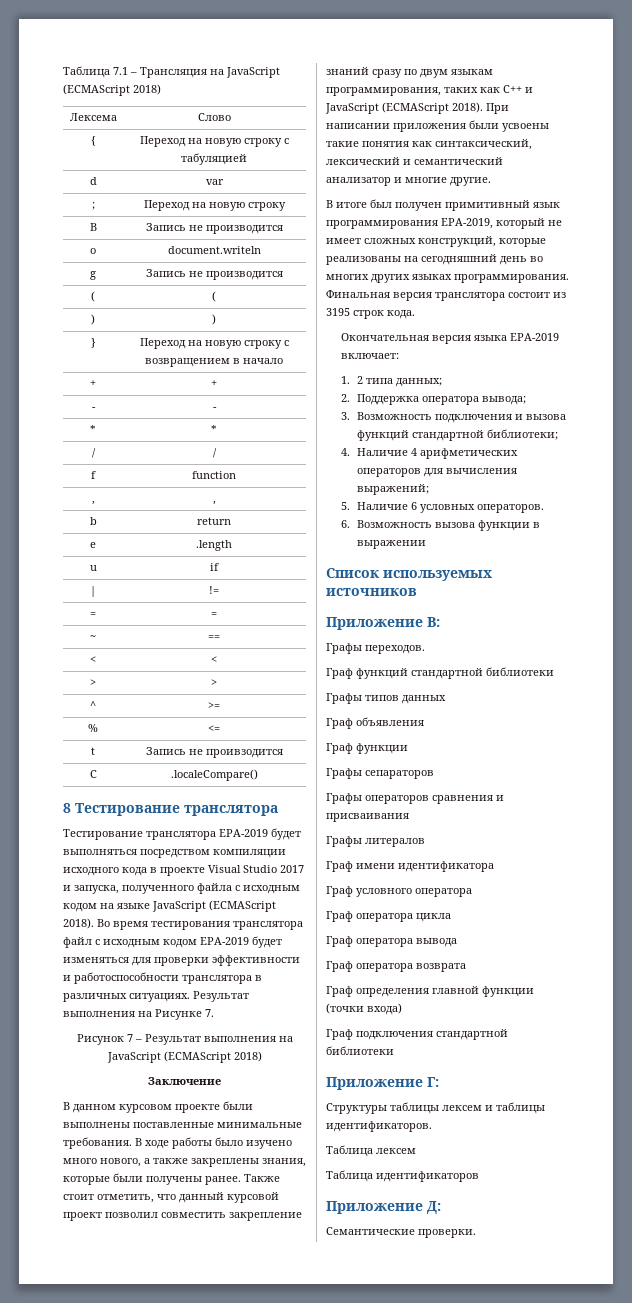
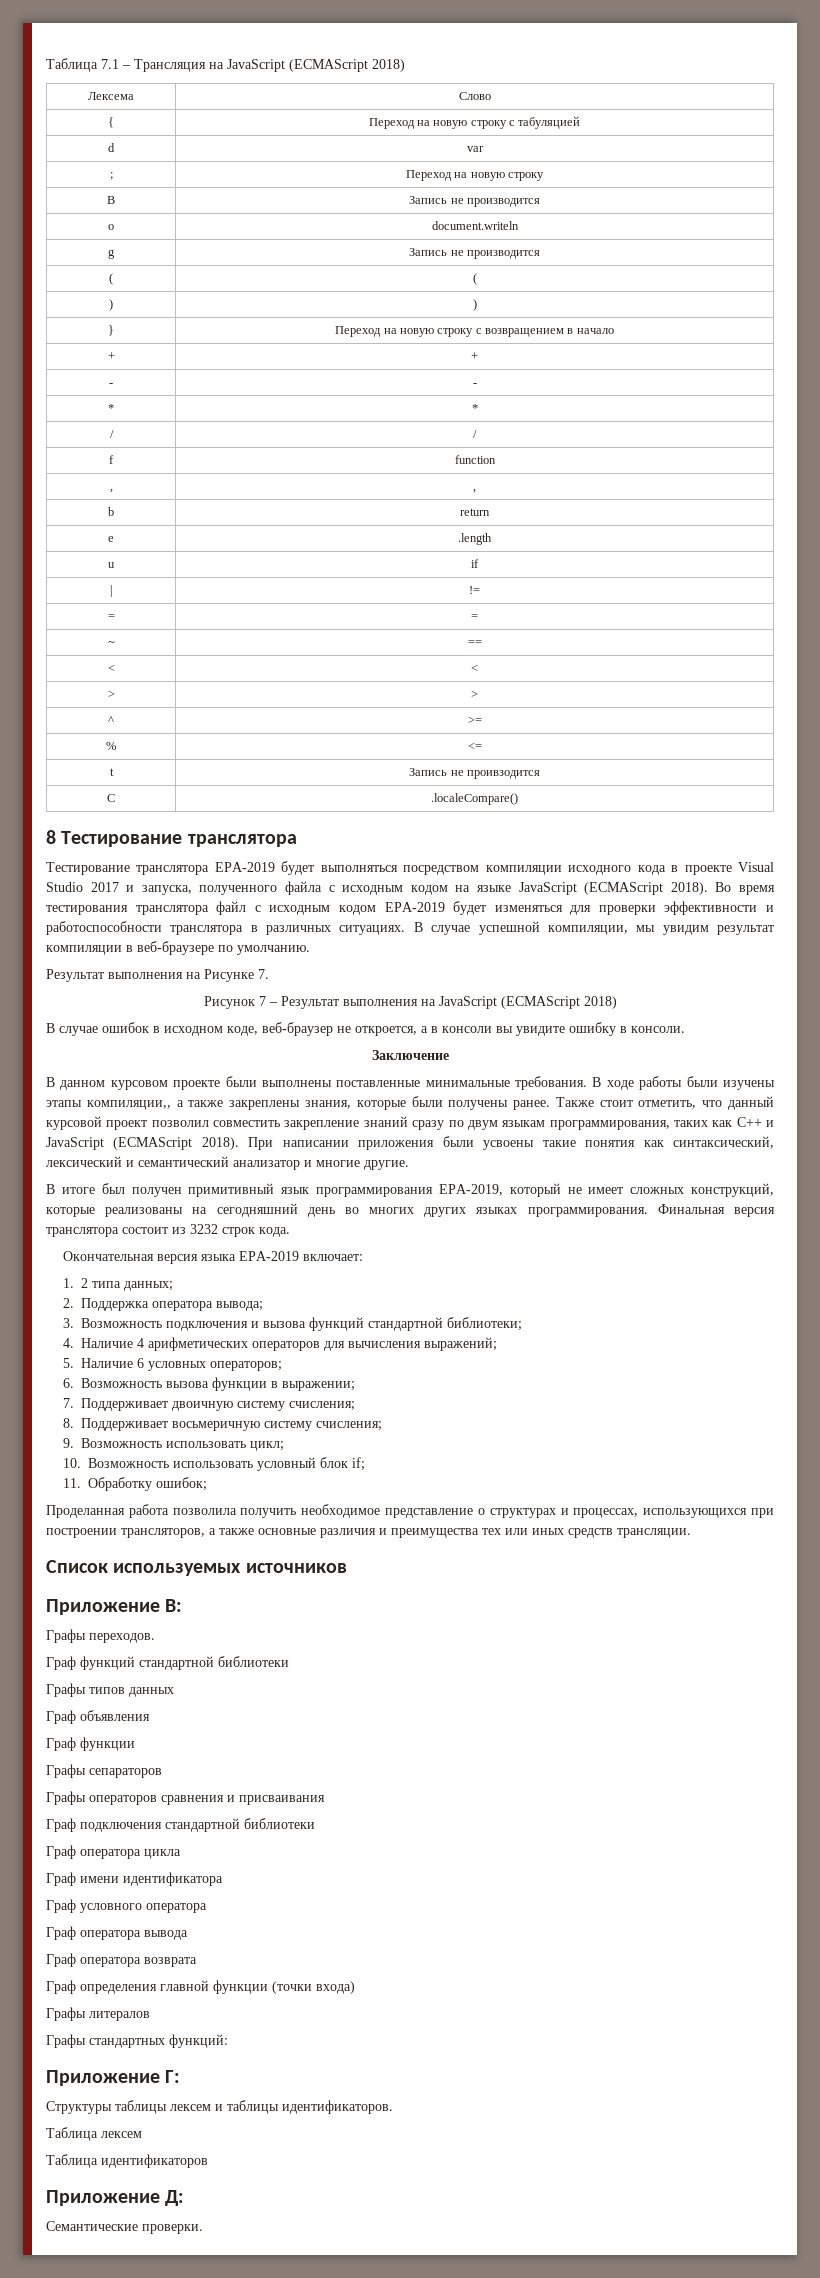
- Во время тестирования транслятора файл с исходным кодом EPA-2019 будет изменяться для проверки эффективности и работоспособности транслятора в различных ситуациях. Результат выполнения на Рисунке 7.
+ Во время тестирования транслятора файл с исходным кодом EPA-2019 будет изменяться для проверки эффективности и работоспособности транслятора в различных ситуациях. В случае успешной компиляции, мы увидим результат компиляции в веб-браузере по умолчанию.
+ Результат выполнения на Рисунке 7.
+ В случае ошибок в исходном коде, веб-браузер не откроется, а в консоли вы увидите ошибку в консоли.
- В ходе работы было изучено много нового, а также закреплены знания, которые были получены ранее.
+ В ходе работы были изучены этапы компиляции,, а также закреплены знания, которые были получены ранее.
- Финальная версия транслятора состоит из 3195 строк кода.
+ Финальная версия транслятора состоит из 3232 строк кода.
- 5. Наличие 6 условных операторов.
+ 5. Наличие 6 условных операторов;
- 6. Возможность вызова функции в выражении
+ 6. Возможность вызова функции в выражении;
+ 7. Поддерживает двоичную систему счисления;
+ 8. Поддерживает восьмеричную систему счисления;
+ 9. Возможность использовать цикл;
+ 10. Возможность использовать условный блок if;
+ 11. Обработку ошибок;
+ Проделанная работа позволила получить необходимое представление о структурах и процессах, использующихся при построении трансляторов, а также основные различия и преимущества тех или иных средств трансляции.
- Графы литералов
+ Граф подключения стандартной библиотеки
+ Граф оператора цикла
- Граф оператора цикла
- Граф подключения стандартной библиотеки
+ Графы литералов
+ Графы стандартных функций:

